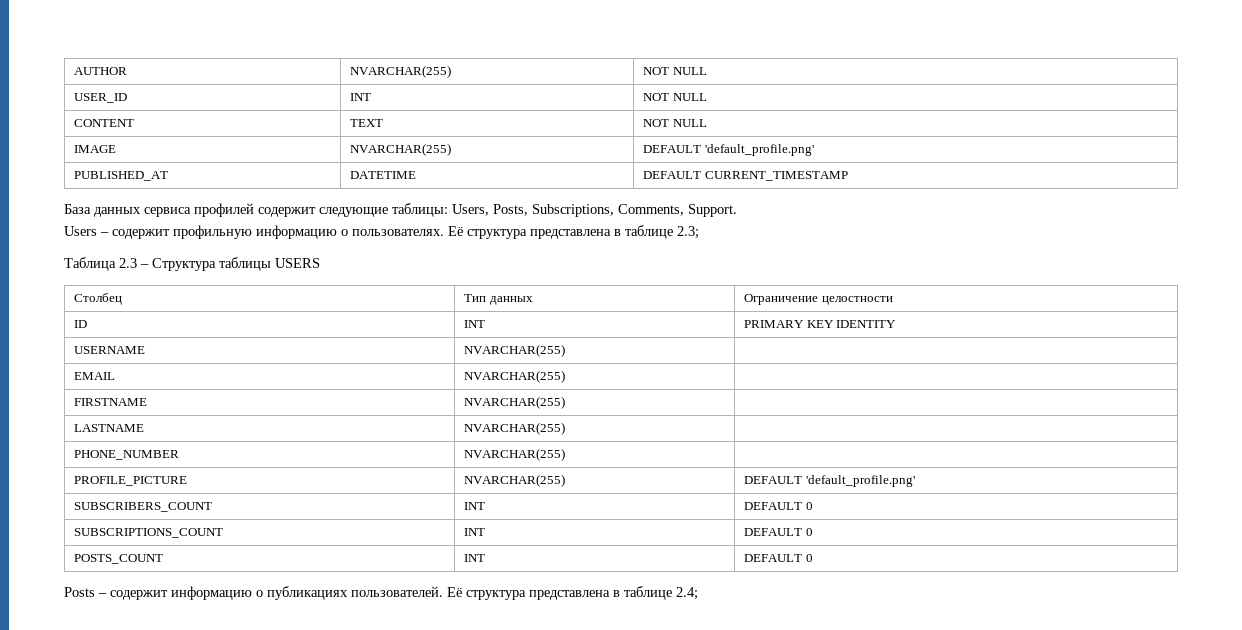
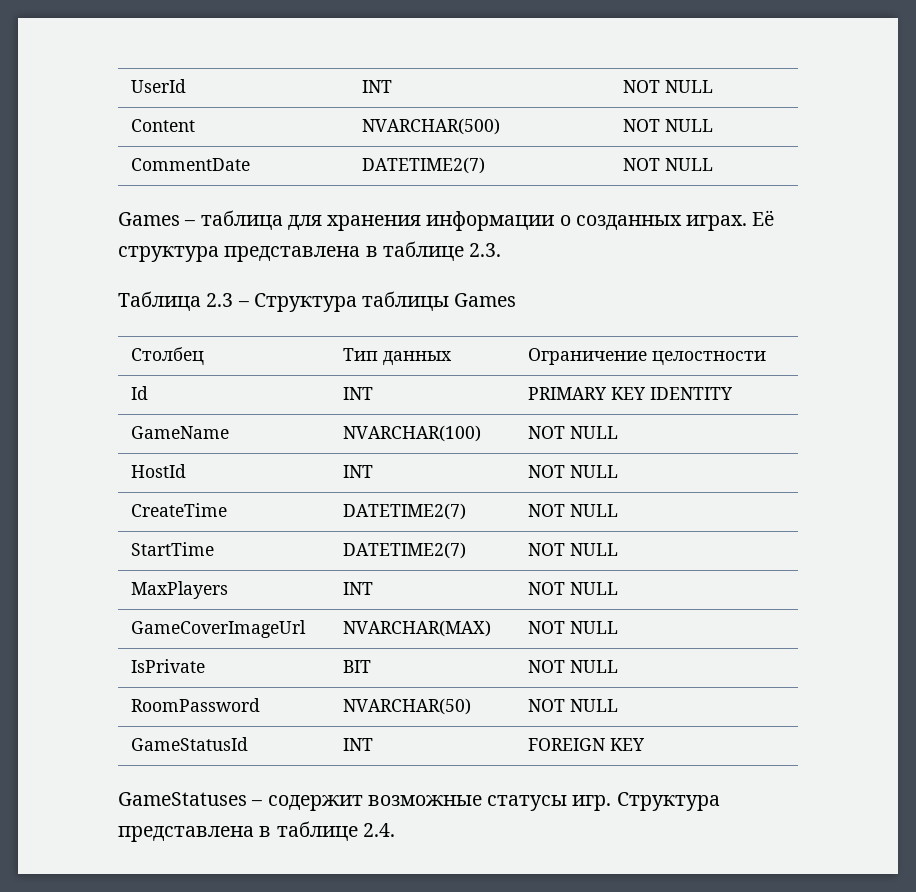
- AUTHOR | NVARCHAR(255) | NOT NULL
- USER_ID | INT | NOT NULL
- CONTENT | TEXT | NOT NULL
- IMAGE | NVARCHAR(255) | DEFAULT 'default_profile.png'
- PUBLISHED_AT | DATETIME | DEFAULT CURRENT_TIMESTAMP
- База данных сервиса профилей содержит следующие таблицы: Users, Posts, Subscriptions, Comments, Support.
- Users – содержит профильную информацию о пользователях. Её структура представлена в таблице 2.3;
+ UserId | INT | NOT NULL
+ Content | NVARCHAR(500) | NOT NULL
+ CommentDate | DATETIME2(7) | NOT NULL
+ Games – таблица для хранения информации о созданных играх. Её структура представлена в таблице 2.3.
- Таблица 2.3 – Структура таблицы USERS
+ Таблица 2.3 – Структура таблицы Games
- ID | INT | PRIMARY KEY IDENTITY
+ Id | INT | PRIMARY KEY IDENTITY
- USERNAME | NVARCHAR(255) |
- EMAIL | NVARCHAR(255) |
- FIRSTNAME | NVARCHAR(255) |
- LASTNAME | NVARCHAR(255) |
- PHONE_NUMBER | NVARCHAR(255) |
- PROFILE_PICTURE | NVARCHAR(255) | DEFAULT 'default_profile.png'
- SUBSCRIBERS_COUNT | INT | DEFAULT 0
- SUBSCRIPTIONS_COUNT | INT | DEFAULT 0
- POSTS_COUNT | INT | DEFAULT 0
- Posts – содержит информацию о публикациях пользователей. Её структура представлена в таблице 2.4;
+ GameName | NVARCHAR(100) | NOT NULL
+ HostId | INT | NOT NULL
+ CreateTime | DATETIME2(7) | NOT NULL
+ StartTime | DATETIME2(7) | NOT NULL
+ MaxPlayers | INT | NOT NULL
+ GameCoverImageUrl | NVARCHAR(MAX) | NOT NULL
+ IsPrivate | BIT | NOT NULL
+ RoomPassword | NVARCHAR(50) | NOT NULL
+ GameStatusId | INT | FOREIGN KEY
+ GameStatuses – содержит возможные статусы игр. Структура представлена в таблице 2.4.

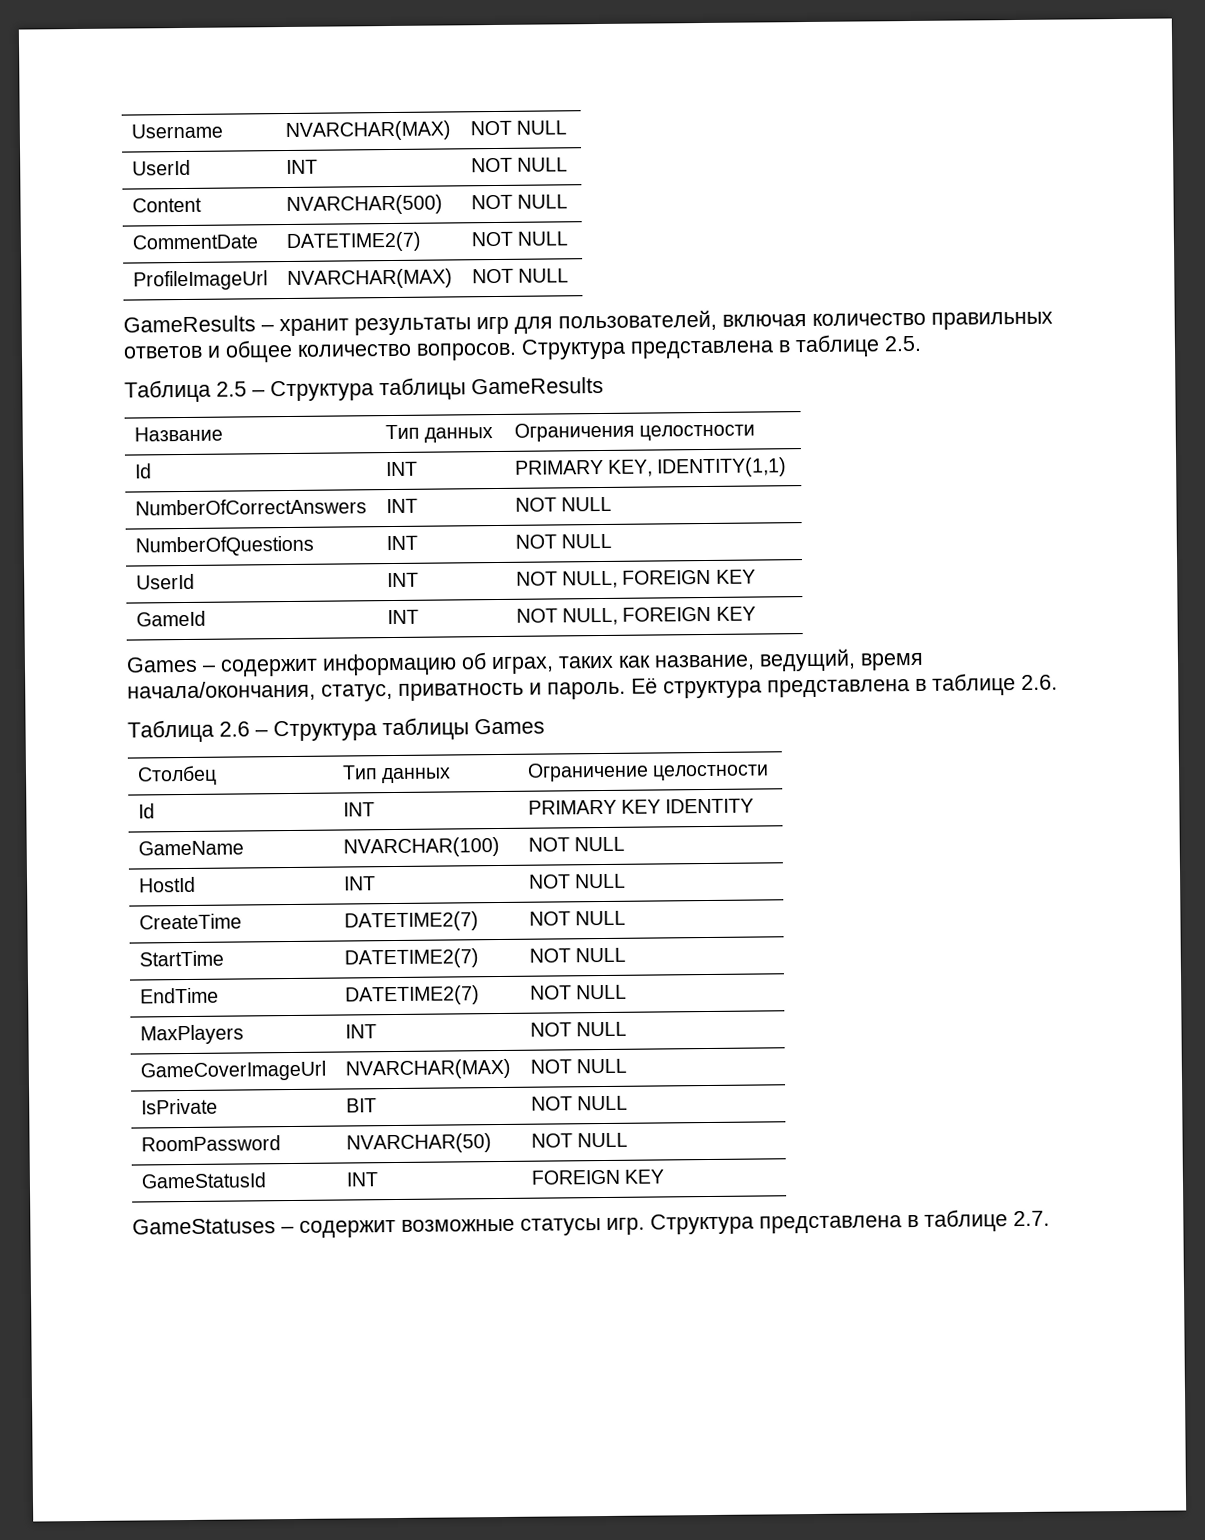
+ Username | NVARCHAR(MAX) | NOT NULL
- Games – таблица для хранения информации о созданных играх.
+ ProfileImageUrl | NVARCHAR(MAX) | NOT NULL
+ GameResults – хранит результаты игр для пользователей, включая количество правильных ответов и общее количество вопросов. Структура представлена в таблице 2.5.
+ Таблица 2.5 – Структура таблицы GameResults
+ Название | Тип данных | Ограничения целостности
+ Id | INT | PRIMARY KEY, IDENTITY(1,1)
+ NumberOfCorrectAnswers | INT | NOT NULL
+ NumberOfQuestions | INT | NOT NULL
+ UserId | INT | NOT NULL, FOREIGN KEY
+ GameId | INT | NOT NULL, FOREIGN KEY
+ Games – содержит информацию об играх, таких как название, ведущий, время начала/окончания, статус, приватность и пароль.
- Её структура представлена в таблице 2.3.
- Таблица 2.3 – Структура таблицы Games
+ Её структура представлена в таблице 2.6.
+ Таблица 2.6 – Структура таблицы Games
+ EndTime | DATETIME2(7) | NOT NULL
- Структура представлена в таблице 2.4.
+ Структура представлена в таблице 2.7.

